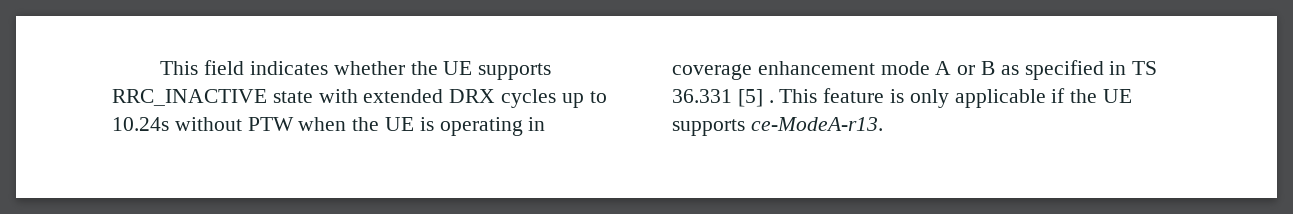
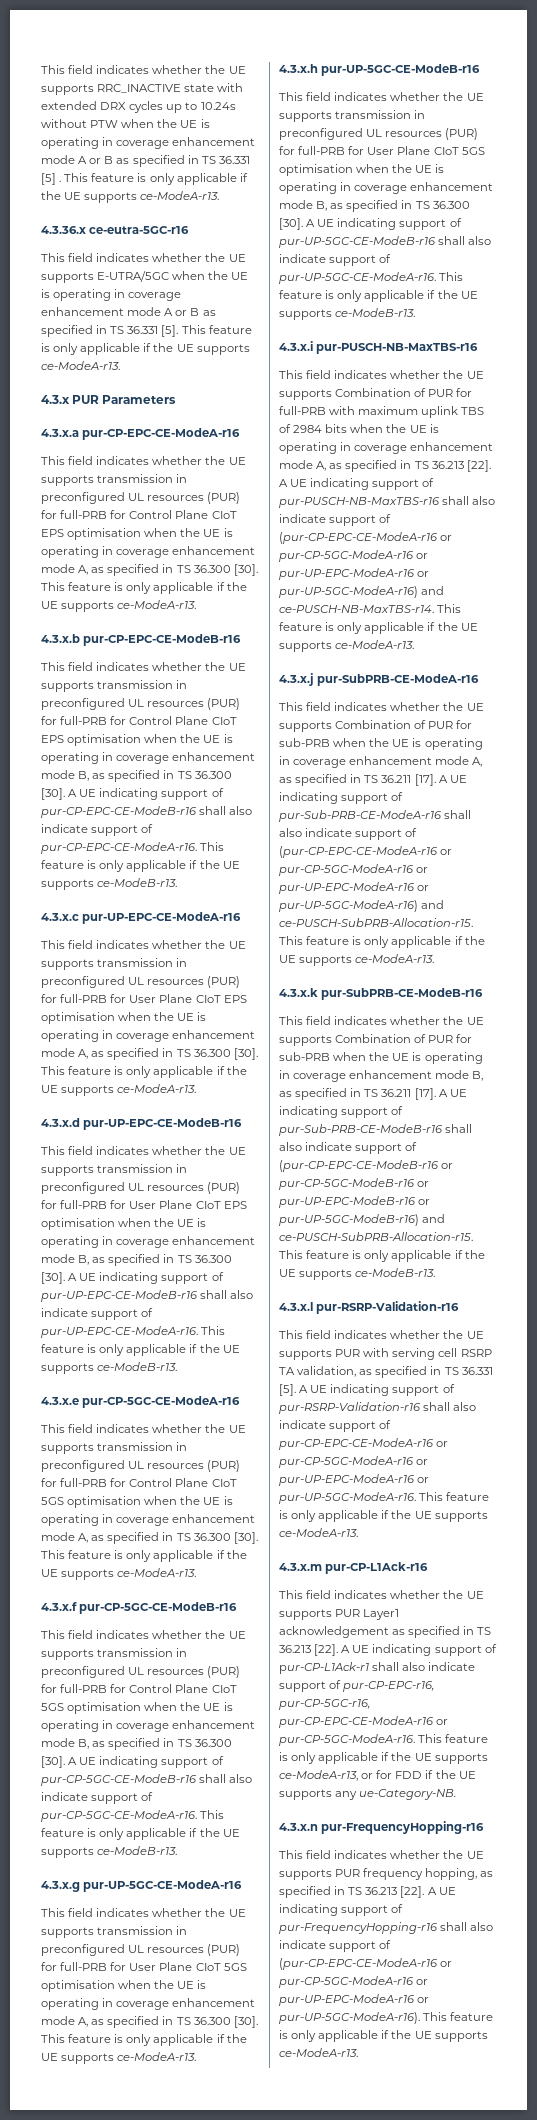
+ 4.3.36.x ce-eutra-5GC-r16
+ This field indicates whether the UE supports E-UTRA/5GC when the UE is operating in coverage enhancement mode A or B as specified in TS 36.331 [5]. This feature is only applicable if the UE supports ce-ModeA-r13.
+ 4.3.x PUR Parameters
+ 4.3.x.a pur-CP-EPC-CE-ModeA-r16
+ This field indicates whether the UE supports transmission in preconfigured UL resources (PUR) for full-PRB for Control Plane CIoT EPS optimisation when the UE is operating in coverage enhancement mode A, as specified in TS 36.300 [30]. This feature is only applicable if the UE supports ce-ModeA-r13.
+ 4.3.x.b pur-CP-EPC-CE-ModeB-r16
+ This field indicates whether the UE supports transmission in preconfigured UL resources (PUR) for full-PRB for Control Plane CIoT EPS optimisation when the UE is operating in coverage enhancement mode B, as specified in TS 36.300 [30]. A UE indicating support of pur-CP-EPC-CE-ModeB-r16 shall also indicate support of pur-CP-EPC-CE-ModeA-r16. This feature is only applicable if the UE supports ce-ModeB-r13.
+ 4.3.x.c pur-UP-EPC-CE-ModeA-r16
+ This field indicates whether the UE supports transmission in preconfigured UL resources (PUR) for full-PRB for User Plane CIoT EPS optimisation when the UE is operating in coverage enhancement mode A, as specified in TS 36.300 [30]. This feature is only applicable if the UE supports ce-ModeA-r13.
+ 4.3.x.d pur-UP-EPC-CE-ModeB-r16
+ This field indicates whether the UE supports transmission in preconfigured UL resources (PUR) for full-PRB for User Plane CIoT EPS optimisation when the UE is operating in coverage enhancement mode B, as specified in TS 36.300 [30]. A UE indicating support of pur-UP-EPC-CE-ModeB-r16 shall also indicate support of pur-UP-EPC-CE-ModeA-r16. This feature is only applicable if the UE supports ce-ModeB-r13.
+ 4.3.x.e pur-CP-5GC-CE-ModeA-r16
+ This field indicates whether the UE supports transmission in preconfigured UL resources (PUR) for full-PRB for Control Plane CIoT 5GS optimisation when the UE is operating in coverage enhancement mode A, as specified in TS 36.300 [30]. This feature is only applicable if the UE supports ce-ModeA-r13.
+ 4.3.x.f pur-CP-5GC-CE-ModeB-r16
+ This field indicates whether the UE supports transmission in preconfigured UL resources (PUR) for full-PRB for Control Plane CIoT 5GS optimisation when the UE is operating in coverage enhancement mode B, as specified in TS 36.300 [30]. A UE indicating support of pur-CP-5GC-CE-ModeB-r16 shall also indicate support of pur-CP-5GC-CE-ModeA-r16. This feature is only applicable if the UE supports ce-ModeB-r13.
+ 4.3.x.g pur-UP-5GC-CE-ModeA-r16
+ This field indicates whether the UE supports transmission in preconfigured UL resources (PUR) for full-PRB for User Plane CIoT 5GS optimisation when the UE is operating in coverage enhancement mode A, as specified in TS 36.300 [30]. This feature is only applicable if the UE supports ce-ModeA-r13.
+ 4.3.x.h pur-UP-5GC-CE-ModeB-r16
+ This field indicates whether the UE supports transmission in preconfigured UL resources (PUR) for full-PRB for User Plane CIoT 5GS optimisation when the UE is operating in coverage enhancement mode B, as specified in TS 36.300 [30]. A UE indicating support of pur-UP-5GC-CE-ModeB-r16 shall also indicate support of pur-UP-5GC-CE-ModeA-r16. This feature is only applicable if the UE supports ce-ModeB-r13.
+ 4.3.x.i pur-PUSCH-NB-MaxTBS-r16
+ This field indicates whether the UE supports Combination of PUR for full-PRB with maximum uplink TBS of 2984 bits when the UE is operating in coverage enhancement mode A, as specified in TS 36.213 [22]. A UE indicating support of pur-PUSCH-NB-MaxTBS-r16 shall also indicate support of (pur-CP-EPC-CE-ModeA-r16 or pur-CP-5GC-ModeA-r16 or pur-UP-EPC-ModeA-r16 or pur-UP-5GC-ModeA-r16) and ce-PUSCH-NB-MaxTBS-r14. This feature is only applicable if the UE supports ce-ModeA-r13.
+ 4.3.x.j pur-SubPRB-CE-ModeA-r16
+ This field indicates whether the UE supports Combination of PUR for sub-PRB when the UE is operating in coverage enhancement mode A, as specified in TS 36.211 [17]. A UE indicating support of pur-Sub-PRB-CE-ModeA-r16 shall also indicate support of (pur-CP-EPC-CE-ModeA-r16 or pur-CP-5GC-ModeA-r16 or pur-UP-EPC-ModeA-r16 or pur-UP-5GC-ModeA-r16) and ce-PUSCH-SubPRB-Allocation-r15. This feature is only applicable if the UE supports ce-ModeA-r13.
+ 4.3.x.k pur-SubPRB-CE-ModeB-r16
+ This field indicates whether the UE supports Combination of PUR for sub-PRB when the UE is operating in coverage enhancement mode B, as specified in TS 36.211 [17]. A UE indicating support of pur-Sub-PRB-CE-ModeB-r16 shall also indicate support of (pur-CP-EPC-CE-ModeB-r16 or pur-CP-5GC-ModeB-r16 or pur-UP-EPC-ModeB-r16 or pur-UP-5GC-ModeB-r16) and ce-PUSCH-SubPRB-Allocation-r15. This feature is only applicable if the UE supports ce-ModeB-r13.
+ 4.3.x.l pur-RSRP-Validation-r16
+ This field indicates whether the UE supports PUR with serving cell RSRP TA validation, as specified in TS 36.331 [5]. A UE indicating support of pur-RSRP-Validation-r16 shall also indicate support of pur-CP-EPC-CE-ModeA-r16 or pur-CP-5GC-ModeA-r16 or pur-UP-EPC-ModeA-r16 or pur-UP-5GC-ModeA-r16. This feature is only applicable if the UE supports ce-ModeA-r13.
+ 4.3.x.m pur-CP-L1Ack-r16
+ This field indicates whether the UE supports PUR Layer1 acknowledgement as specified in TS 36.213 [22]. A UE indicating support of pur-CP-L1Ack-r1 shall also indicate support of pur-CP-EPC-r16, pur-CP-5GC-r16, pur-CP-EPC-CE-ModeA-r16 or pur-CP-5GC-ModeA-r16. This feature is only applicable if the UE supports ce-ModeA-r13, or for FDD if the UE supports any ue-Category-NB.
+ 4.3.x.n pur-FrequencyHopping-r16
+ This field indicates whether the UE supports PUR frequency hopping, as specified in TS 36.213 [22]. A UE indicating support of pur-FrequencyHopping-r16 shall also indicate support of (pur-CP-EPC-CE-ModeA-r16 or pur-CP-5GC-ModeA-r16 or pur-UP-EPC-ModeA-r16 or pur-UP-5GC-ModeA-r16). This feature is only applicable if the UE supports ce-ModeA-r13.

